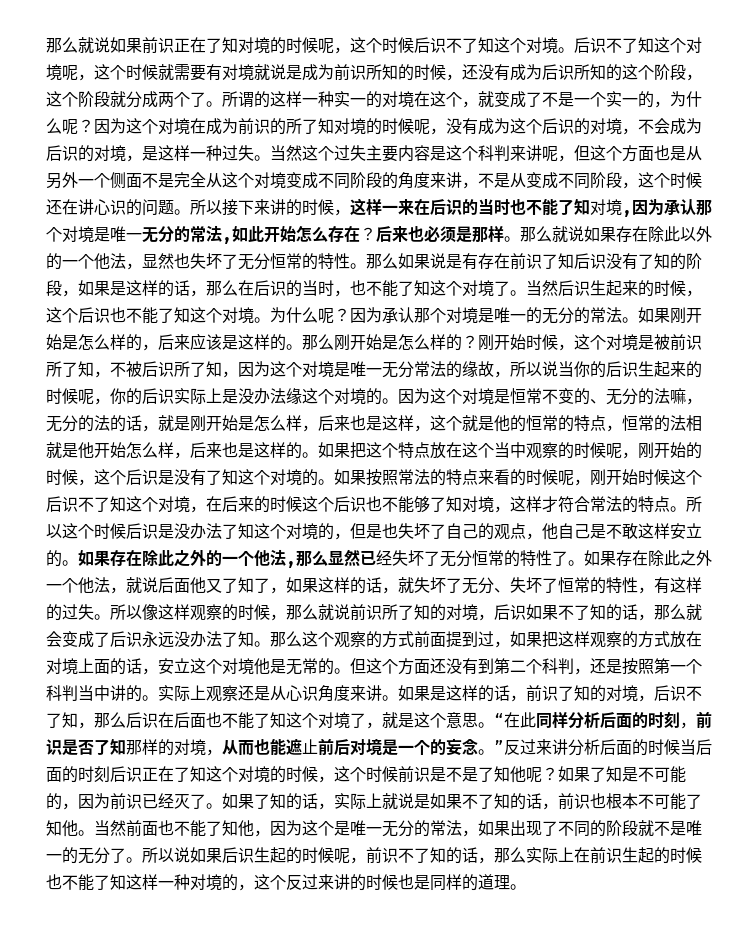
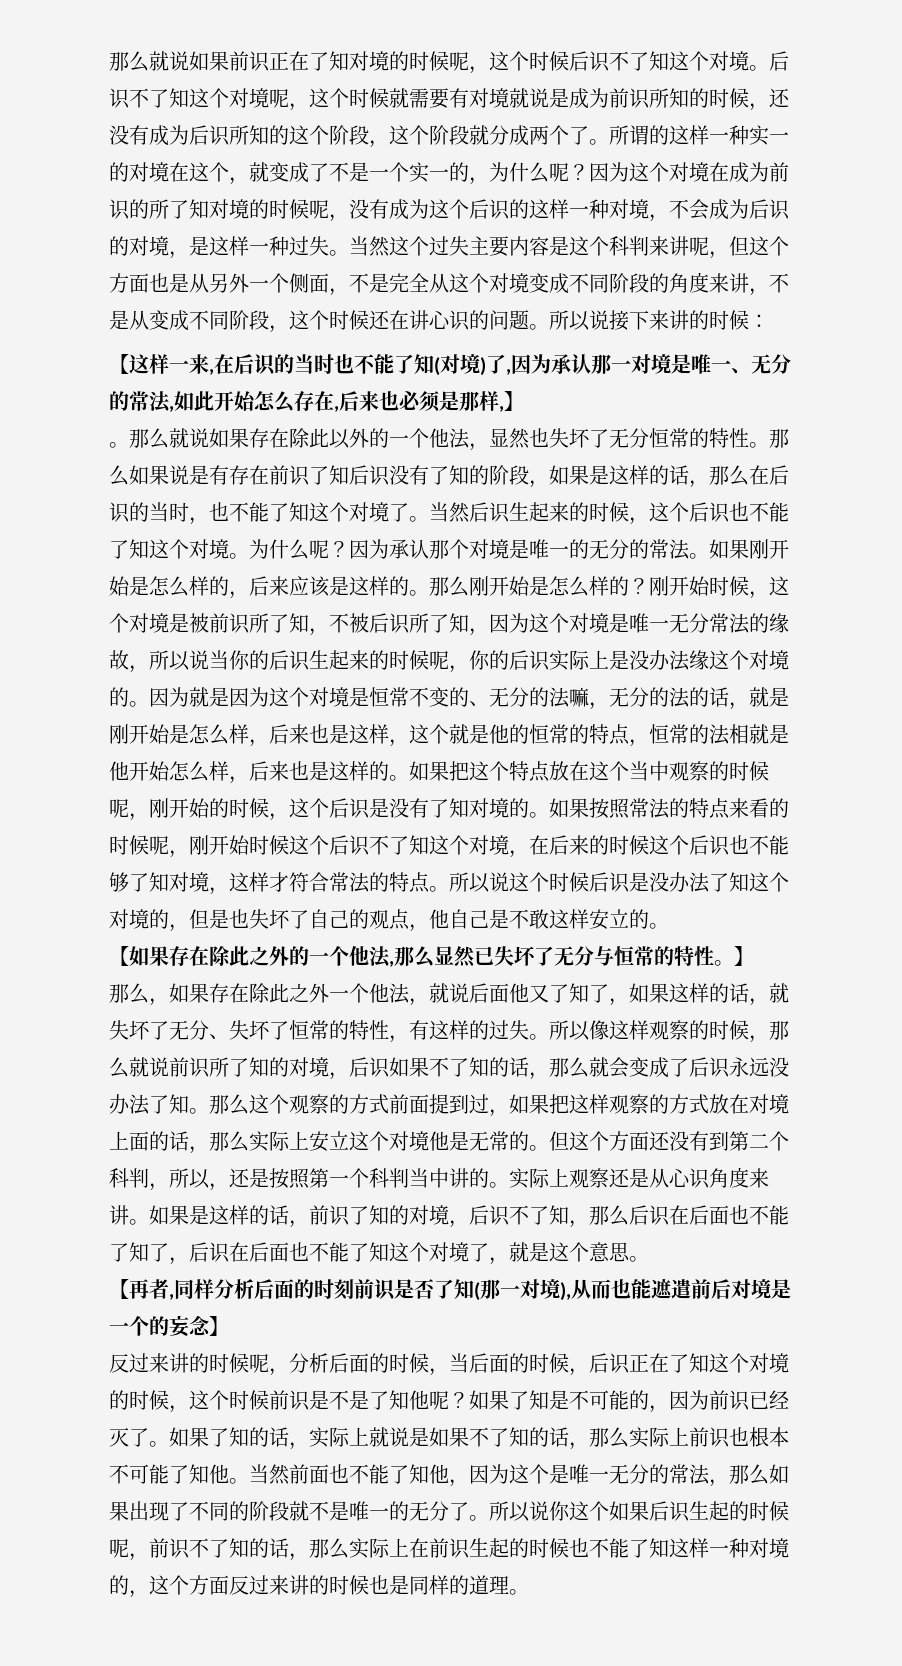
- 因为这个对境在成为前识的所了知对境的时候呢，没有成为这个后识的对境，不会成为后识的对境，是这样一种过失。
+ 因为这个对境在成为前识的所了知对境的时候呢，没有成为这个后识的这样一种对境，不会成为后识的对境，是这样一种过失。
- 当然这个过失主要内容是这个科判来讲呢，但这个方面也是从另外一个侧面不是完全从这个对境变成不同阶段的角度来讲，不是从变成不同阶段，这个时候还在讲心识的问题。
+ 当然这个过失主要内容是这个科判来讲呢，但这个方面也是从另外一个侧面，不是完全从这个对境变成不同阶段的角度来讲，不是从变成不同阶段，这个时候还在讲心识的问题。
- 所以接下来讲的时候，这样一来在后识的当时也不能了知对境,因为承认那个对境是唯一无分的常法,如此开始怎么存在？后来也必须是那样。
+ 所以说接下来讲的时候：
+ 【这样一来,在后识的当时也不能了知(对境)了,因为承认那一对境是唯一、无分的常法,如此开始怎么存在,后来也必须是那样,】
+ 。
- 因为这个对境是恒常不变的、无分的法嘛，无分的法的话，就是刚开始是怎么样，后来也是这样，这个就是他的恒常的特点，恒常的法相就是他开始怎么样，后来也是这样的。
+ 因为就是因为这个对境是恒常不变的、无分的法嘛，无分的法的话，就是刚开始是怎么样，后来也是这样，这个就是他的恒常的特点，恒常的法相就是他开始怎么样，后来也是这样的。
- 如果把这个特点放在这个当中观察的时候呢，刚开始的时候，这个后识是没有了知这个对境的。
+ 如果把这个特点放在这个当中观察的时候呢，刚开始的时候，这个后识是没有了知对境的。
- 所以这个时候后识是没办法了知这个对境的，但是也失坏了自己的观点，他自己是不敢这样安立的。如果存在除此之外的一个他法,那么显然已经失坏了无分恒常的特性了。如果存在除此之外一个他法，就说后面他又了知了，如果这样的话，就失坏了无分、失坏了恒常的特性，有这样的过失。
+ 所以说这个时候后识是没办法了知这个对境的，但是也失坏了自己的观点，他自己是不敢这样安立的。
+ 【如果存在除此之外的一个他法,那么显然已失坏了无分与恒常的特性。】
+ 那么，如果存在除此之外一个他法，就说后面他又了知了，如果这样的话，就失坏了无分、失坏了恒常的特性，有这样的过失。
- 那么这个观察的方式前面提到过，如果把这样观察的方式放在对境上面的话，安立这个对境他是无常的。
+ 那么这个观察的方式前面提到过，如果把这样观察的方式放在对境上面的话，那么实际上安立这个对境他是无常的。
- 但这个方面还没有到第二个科判，还是按照第一个科判当中讲的。
+ 但这个方面还没有到第二个科判，所以，还是按照第一个科判当中讲的。
- 如果是这样的话，前识了知的对境，后识不了知，那么后识在后面也不能了知这个对境了，就是这个意思。“在此同样分析后面的时刻，前识是否了知那样的对境，从而也能遮止前后对境是一个的妄念。”反过来讲分析后面的时候当后面的时刻后识正在了知这个对境的时候，这个时候前识是不是了知他呢？
+ 如果是这样的话，前识了知的对境，后识不了知，那么后识在后面也不能了知了，后识在后面也不能了知这个对境了，就是这个意思。
+ 【再者,同样分析后面的时刻前识是否了知(那一对境),从而也能遮遣前后对境是一个的妄念】
+ 反过来讲的时候呢，分析后面的时候，当后面的时候，后识正在了知这个对境的时候，这个时候前识是不是了知他呢？
- 如果了知的话，实际上就说是如果不了知的话，前识也根本不可能了知他。
+ 如果了知的话，实际上就说是如果不了知的话，那么实际上前识也根本不可能了知他。
- 当然前面也不能了知他，因为这个是唯一无分的常法，如果出现了不同的阶段就不是唯一的无分了。
+ 当然前面也不能了知他，因为这个是唯一无分的常法，那么如果出现了不同的阶段就不是唯一的无分了。
- 所以说如果后识生起的时候呢，前识不了知的话，那么实际上在前识生起的时候也不能了知这样一种对境的，这个反过来讲的时候也是同样的道理。
+ 所以说你这个如果后识生起的时候呢，前识不了知的话，那么实际上在前识生起的时候也不能了知这样一种对境的，这个方面反过来讲的时候也是同样的道理。

